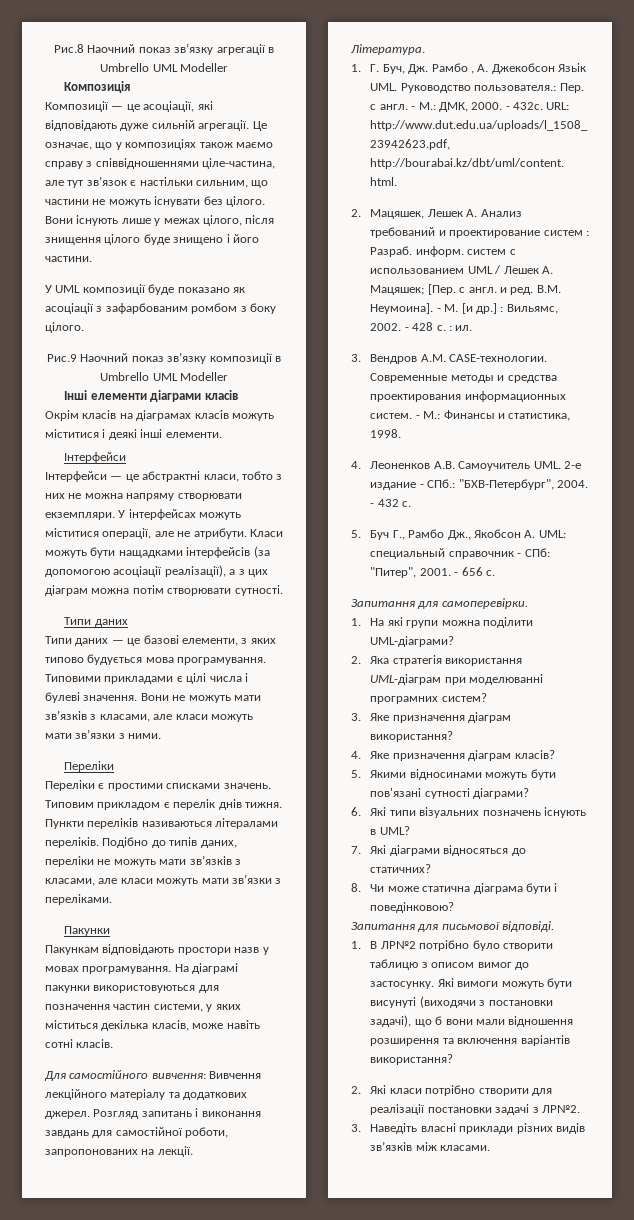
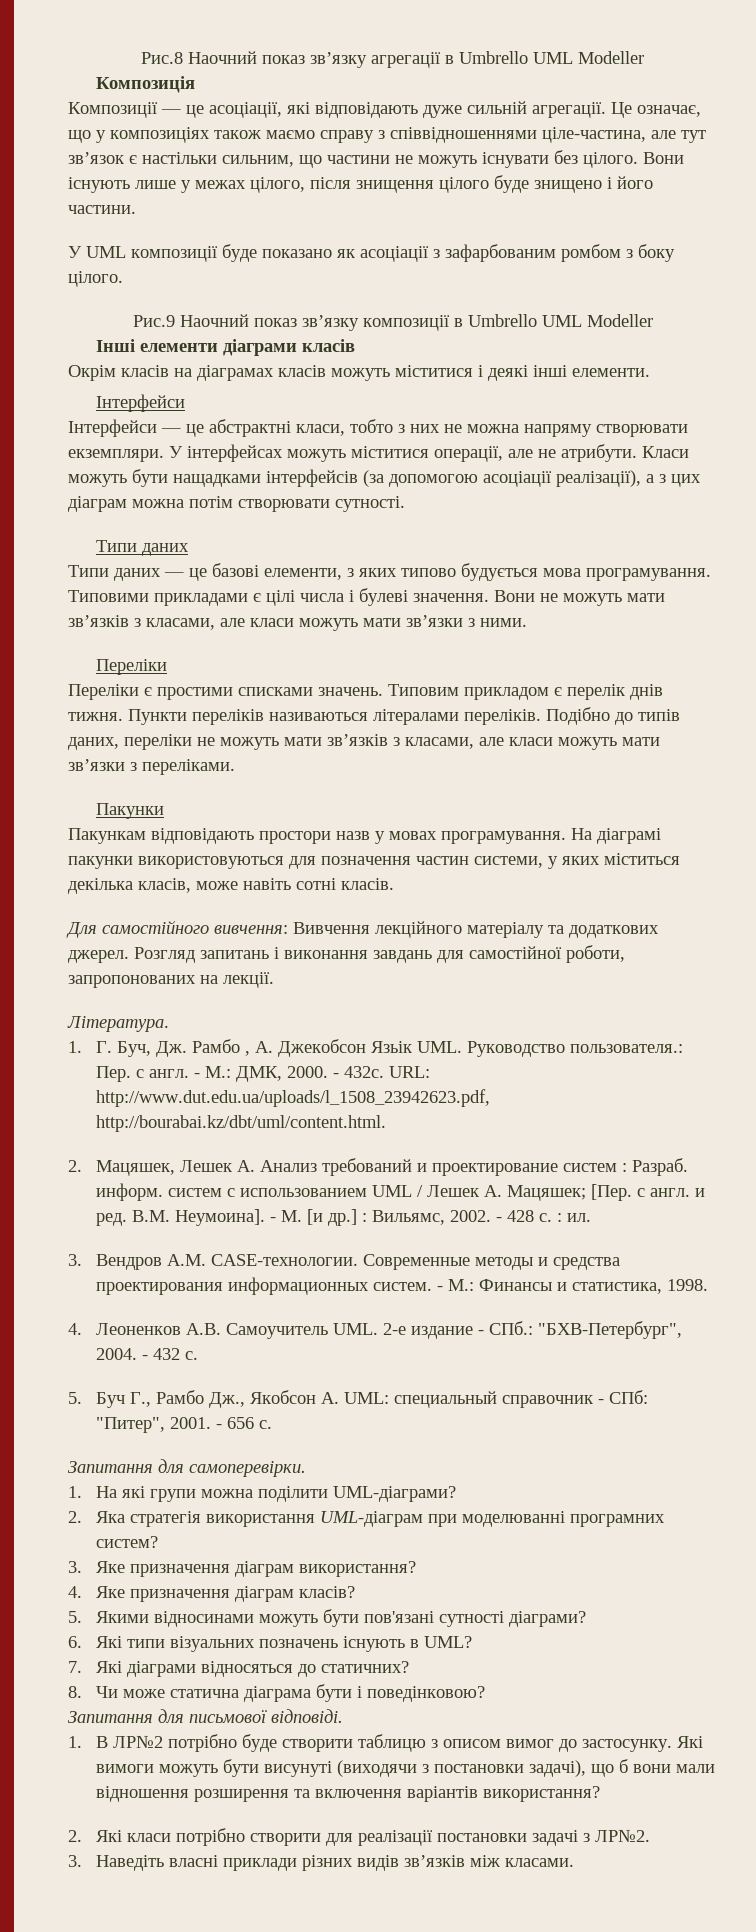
- 1. В ЛР№2 потрібно було створити таблицю з описом вимог до застосунку.
+ 1. В ЛР№2 потрібно буде створити таблицю з описом вимог до застосунку.

